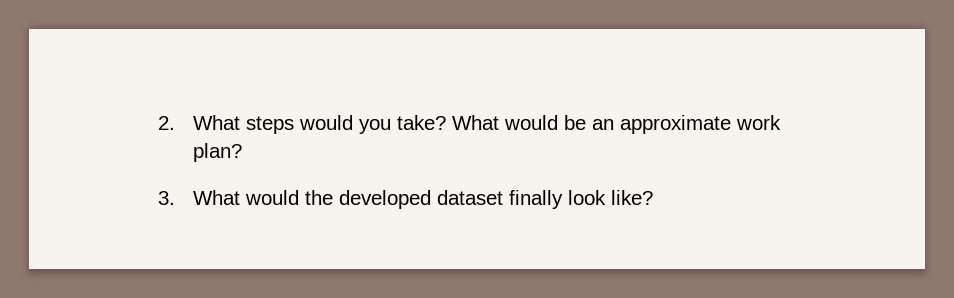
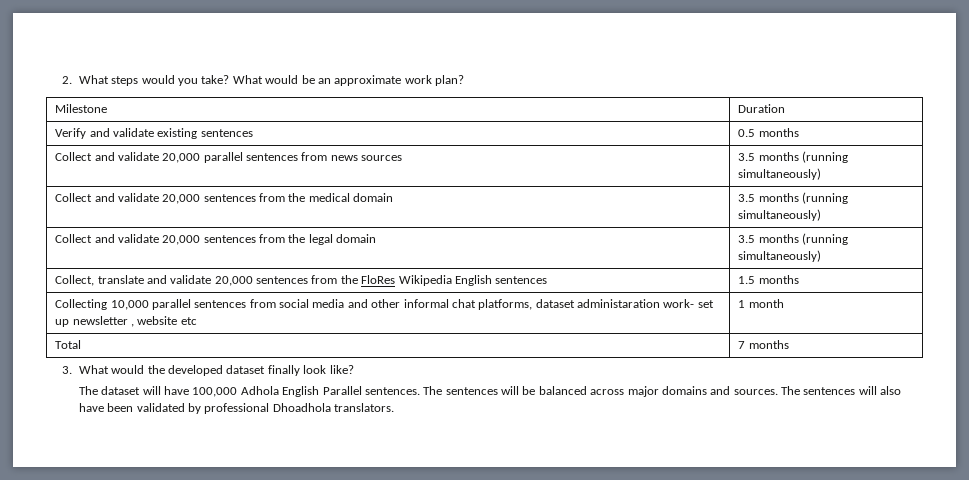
+ Milestone | Duration
+ Verify and validate existing sentences | 0.5 months
+ Collect and validate 20,000 parallel sentences from news sources | 3.5 months (running simultaneously)
+ Collect and validate 20,000 sentences from the medical domain | 3.5 months (running simultaneously)
+ Collect and validate 20,000 sentences from the legal domain | 3.5 months (running simultaneously)
+ Collect, translate and validate 20,000 sentences from the FloRes Wikipedia English sentences | 1.5 months
+ Collecting 10,000 parallel sentences from social media and other informal chat platforms, dataset administaration work- set up newsletter , website etc | 1 month
+ Total | 7 months
+ The dataset will have 100,000 Adhola English Parallel sentences. The sentences will be balanced across major domains and sources. The sentences will also have been validated by professional Dhoadhola translators.

